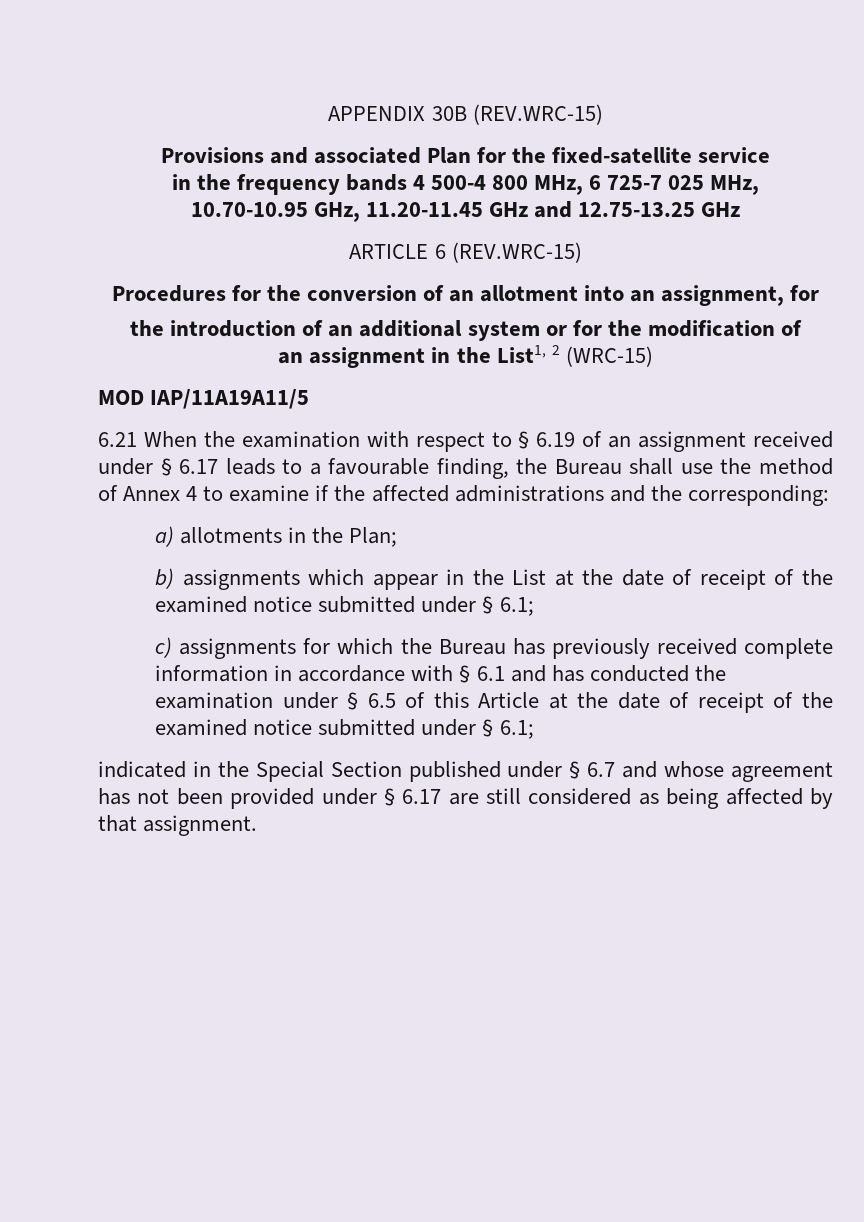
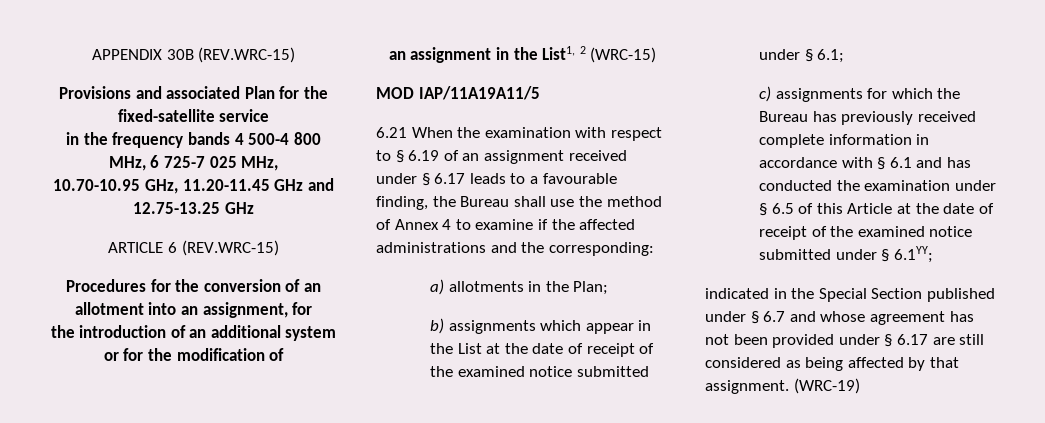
- c) assignments for which the Bureau has previously received complete information in accordance with § 6.1 and has conducted the examination under § 6.5 of this Article at the date of receipt of the examined notice submitted under § 6.1;
+ c) assignments for which the Bureau has previously received complete information in accordance with § 6.1 and has conducted the examination under § 6.5 of this Article at the date of receipt of the examined notice submitted under § 6.1YY;
+ (WRC-19)

